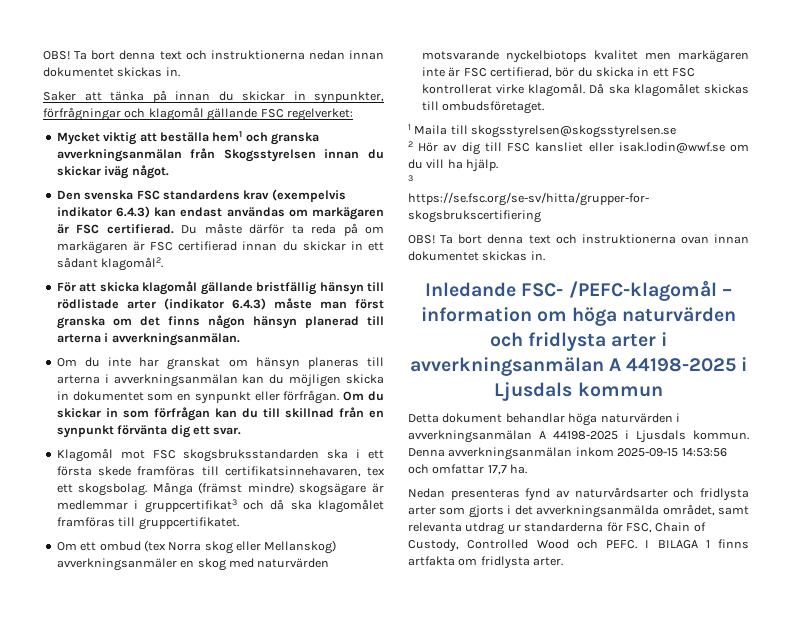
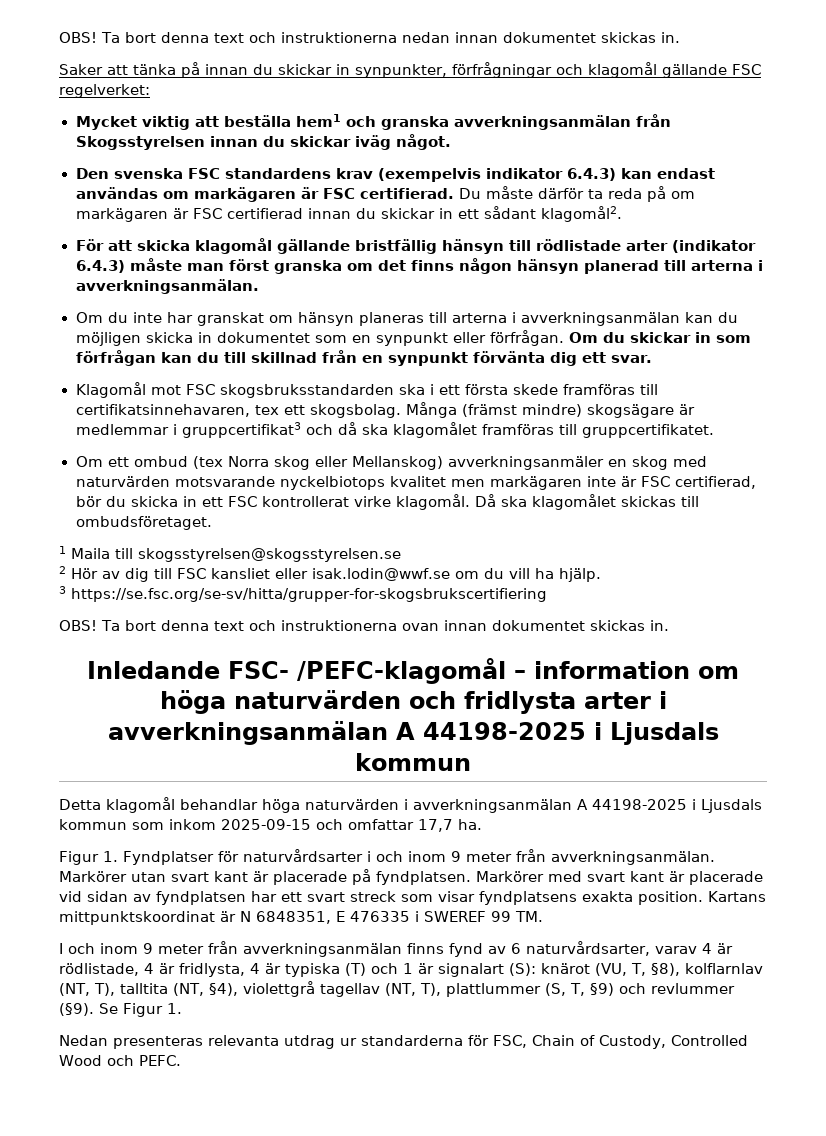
- Detta dokument behandlar höga naturvärden i avverkningsanmälan A 44198-2025 i Ljusdals kommun. Denna avverkningsanmälan inkom 2025-09-15 14:53:56 och omfattar 17,7 ha.
+ Detta klagomål behandlar höga naturvärden i avverkningsanmälan A 44198-2025 i Ljusdals kommun som inkom 2025-09-15 och omfattar 17,7 ha.
- Nedan presenteras fynd av naturvårdsarter och fridlysta arter som gjorts i det avverkningsanmälda området, samt relevanta utdrag ur standarderna för FSC, Chain of Custody, Controlled Wood och PEFC. I BILAGA 1 finns artfakta om fridlysta arter.
+ Figur 1. Fyndplatser för naturvårdsarter i och inom 9 meter från avverkningsanmälan. Markörer utan svart kant är placerade på fyndplatsen. Markörer med svart kant är placerade vid sidan av fyndplatsen har ett svart streck som visar fyndplatsens exakta position. Kartans mittpunktskoordinat är N 6848351, E 476335 i SWEREF 99 TM.
+ I och inom 9 meter från avverkningsanmälan finns fynd av 6 naturvårdsarter, varav 4 är rödlistade, 4 är fridlysta, 4 är typiska (T) och 1 är signalart (S): knärot (VU, T, §8), kolflarnlav (NT, T), talltita (NT, §4), violettgrå tagellav (NT, T), plattlummer (S, T, §9) och revlummer (§9). Se Figur 1.
+ Nedan presenteras relevanta utdrag ur standarderna för FSC, Chain of Custody, Controlled Wood och PEFC.

